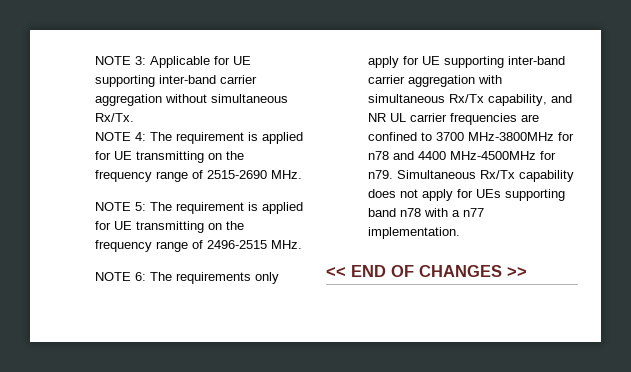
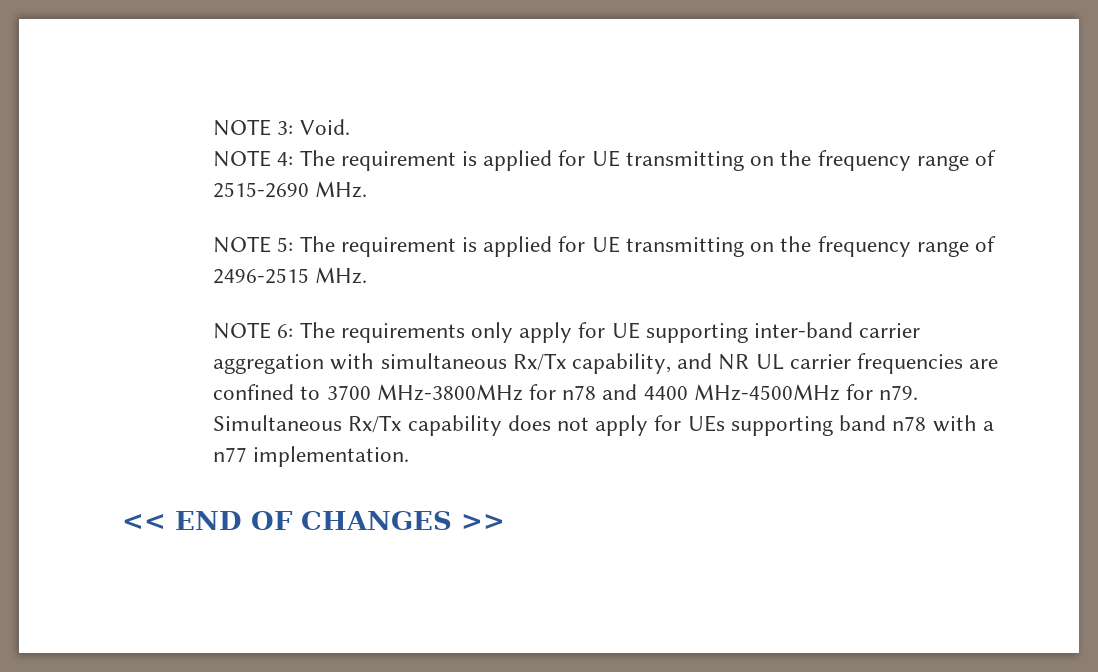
- NOTE 3: Applicable for UE supporting inter-band carrier aggregation without simultaneous Rx/Tx.
+ NOTE 3: Void.

